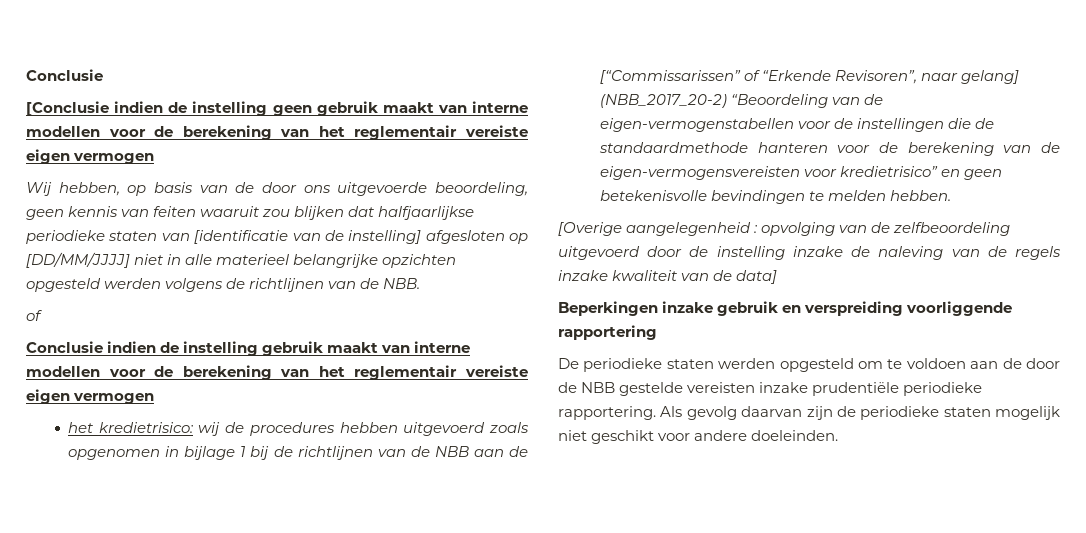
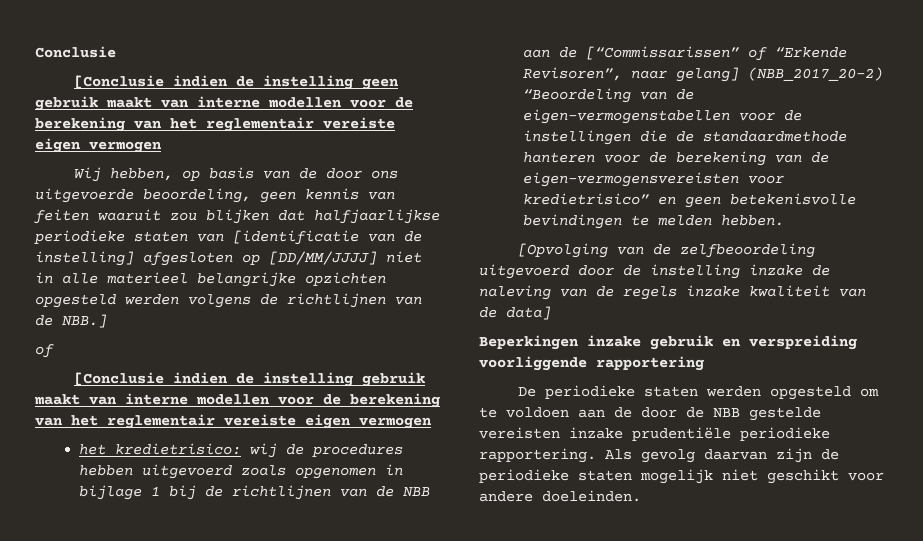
- Wij hebben, op basis van de door ons uitgevoerde beoordeling, geen kennis van feiten waaruit zou blijken dat halfjaarlijkse periodieke staten van [identificatie van de instelling] afgesloten op [DD/MM/JJJJ] niet in alle materieel belangrijke opzichten opgesteld werden volgens de richtlijnen van de NBB.
+ Wij hebben, op basis van de door ons uitgevoerde beoordeling, geen kennis van feiten waaruit zou blijken dat halfjaarlijkse periodieke staten van [identificatie van de instelling] afgesloten op [DD/MM/JJJJ] niet in alle materieel belangrijke opzichten opgesteld werden volgens de richtlijnen van de NBB.]
- Conclusie indien de instelling gebruik maakt van interne modellen voor de berekening van het reglementair vereiste eigen vermogen
+ [Conclusie indien de instelling gebruik maakt van interne modellen voor de berekening van het reglementair vereiste eigen vermogen
- [Overige aangelegenheid : opvolging van de zelfbeoordeling uitgevoerd door de instelling inzake de naleving van de regels inzake kwaliteit van de data]
+ [Opvolging van de zelfbeoordeling uitgevoerd door de instelling inzake de naleving van de regels inzake kwaliteit van de data]

